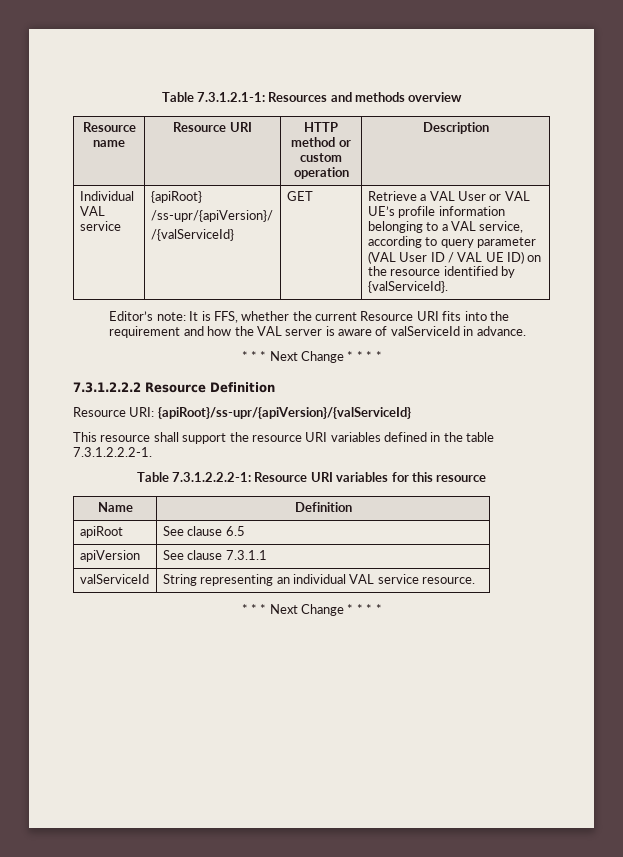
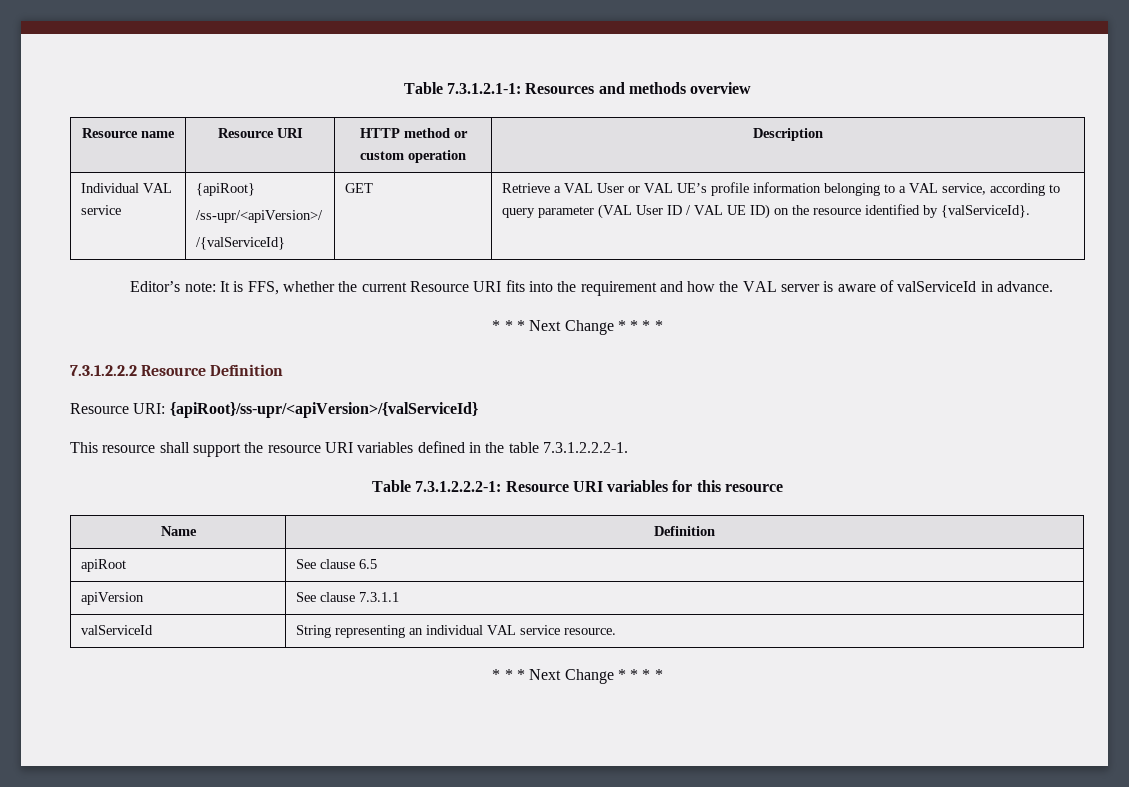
  Individual VAL service | {apiRoot}
- /ss-upr/{apiVersion}/
+ /ss-upr/<apiVersion>/
- Resource URI: {apiRoot}/ss-upr/{apiVersion}/{valServiceId}
+ Resource URI: {apiRoot}/ss-upr/<apiVersion>/{valServiceId}

